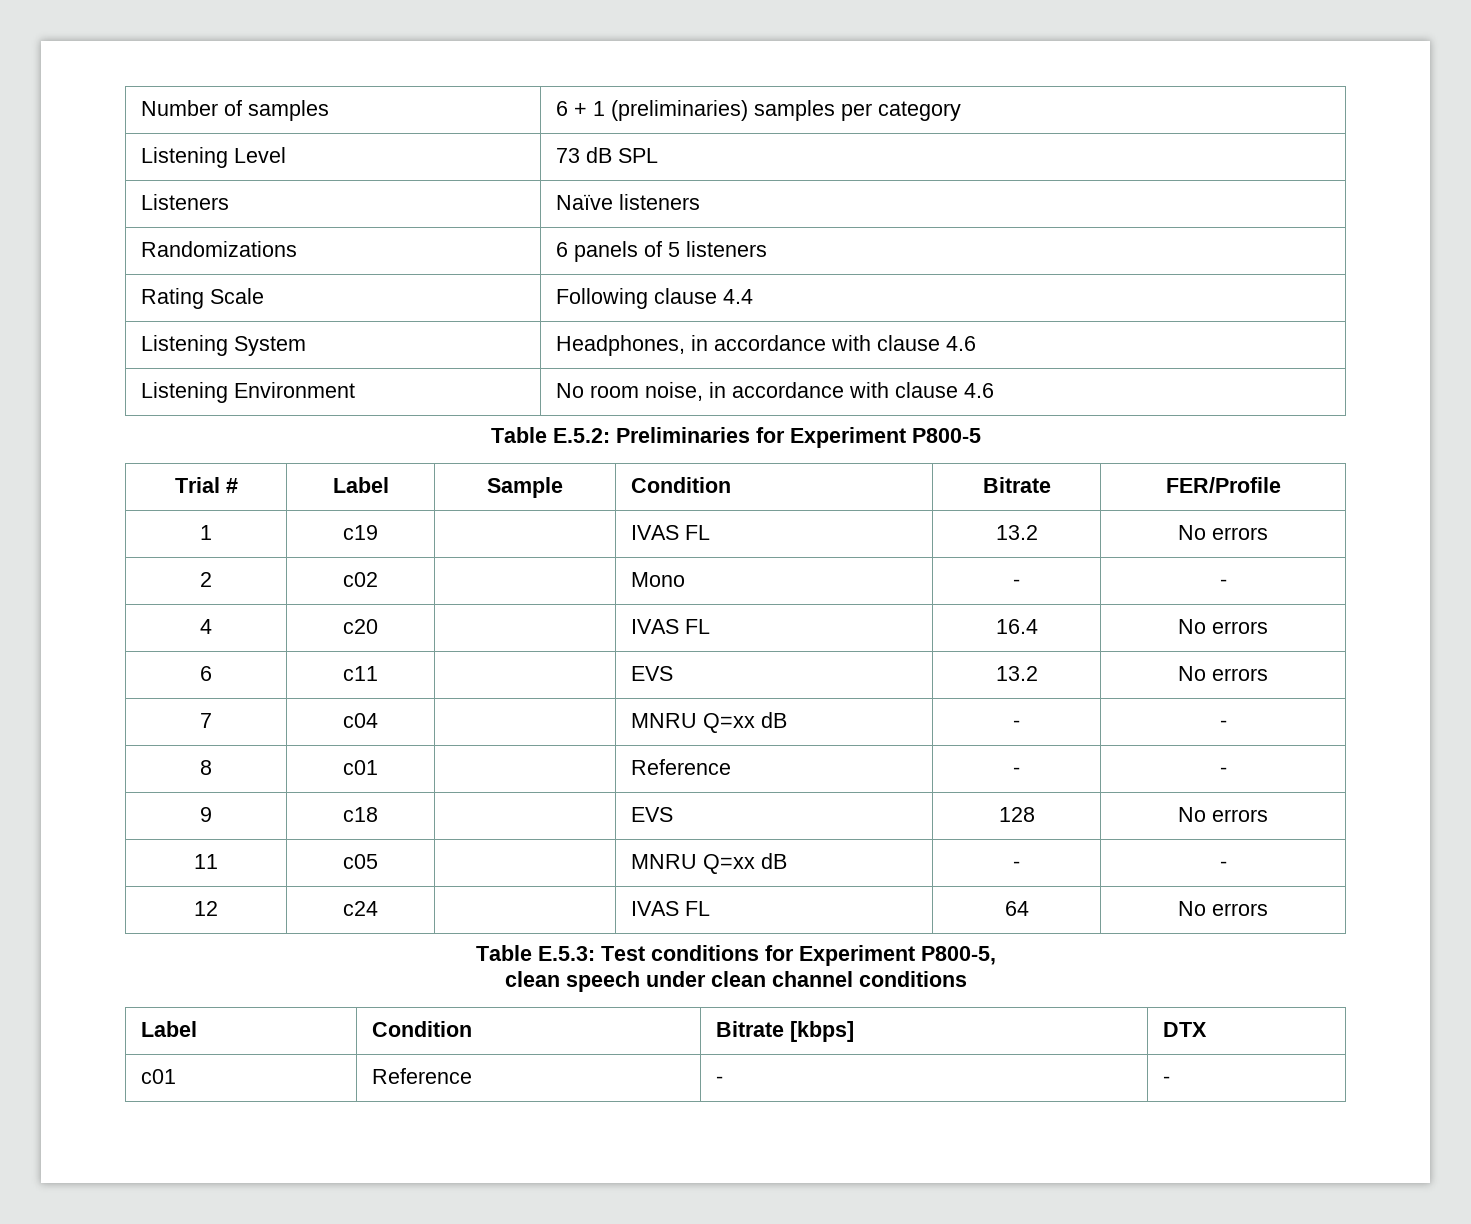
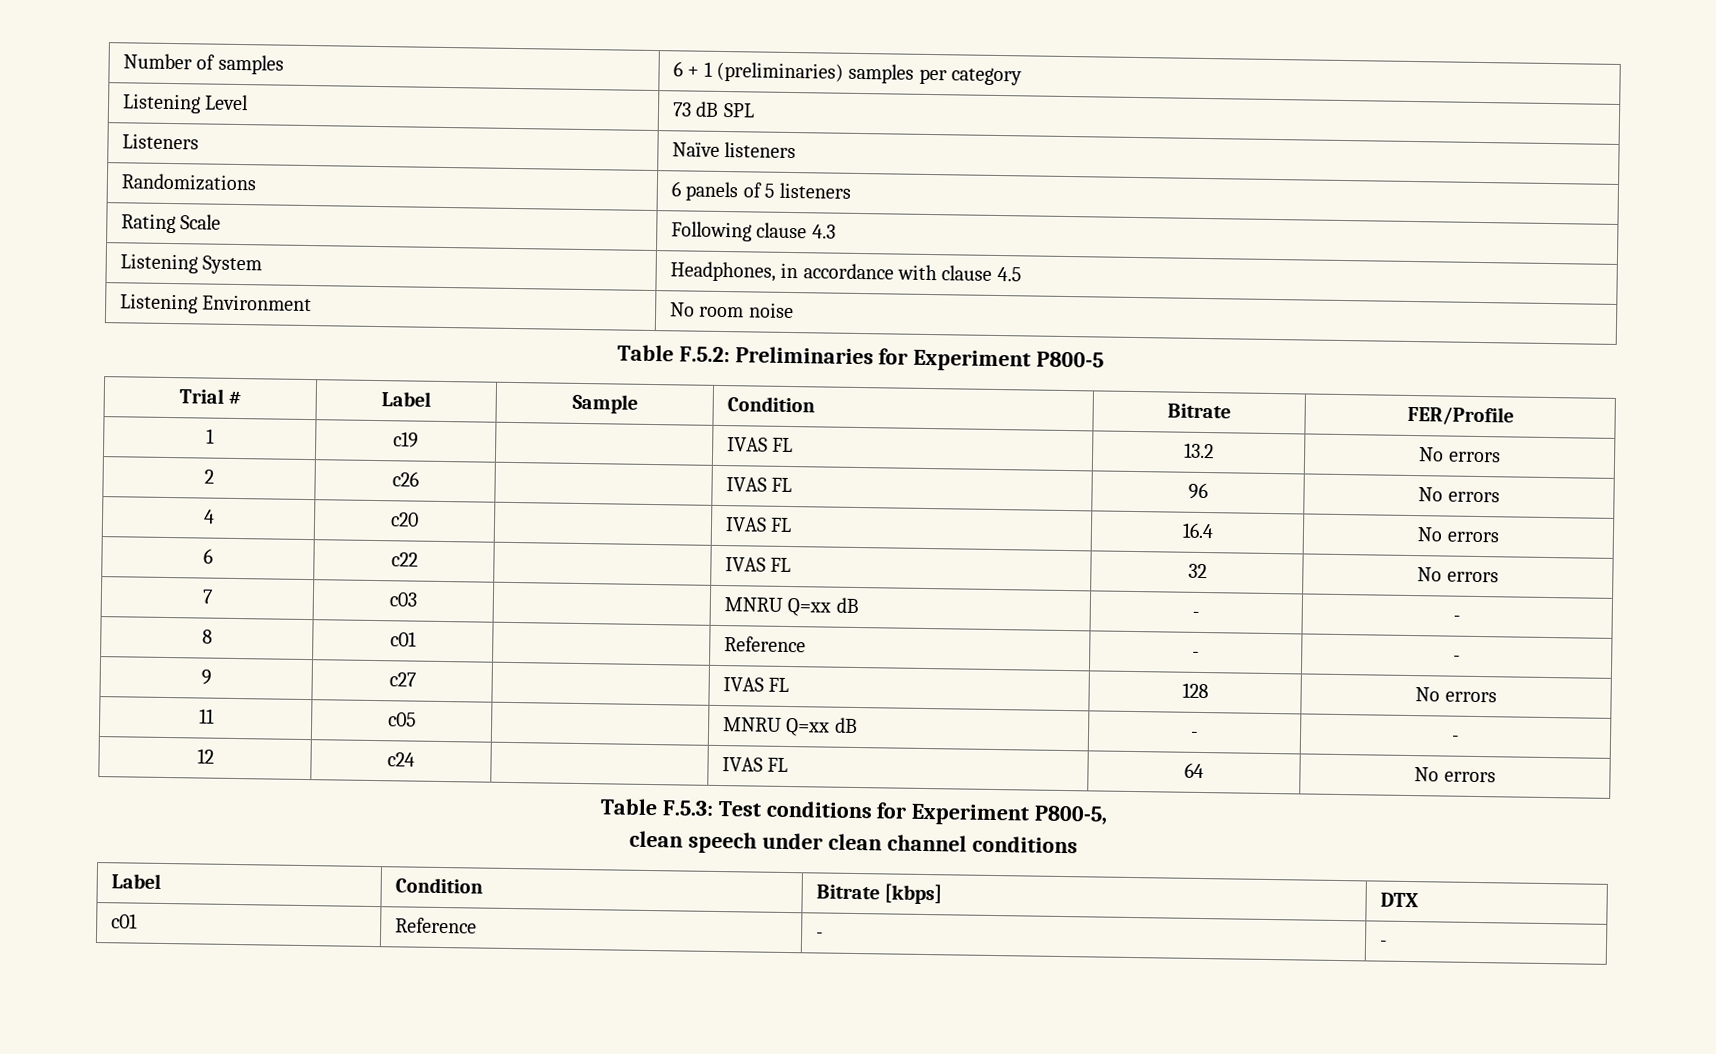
- Rating Scale | Following clause 4.4
+ Rating Scale | Following clause 4.3
- Listening System | Headphones, in accordance with clause 4.6
+ Listening System | Headphones, in accordance with clause 4.5
- Listening Environment | No room noise, in accordance with clause 4.6
- Table E.5.2: Preliminaries for Experiment P800-5
+ Listening Environment | No room noise
+ Table F.5.2: Preliminaries for Experiment P800-5
- 2 | c02 | | Mono | - | -
+ 2 | c26 | | IVAS FL | 96 | No errors
- 6 | c11 | | EVS | 13.2 | No errors
+ 6 | c22 | | IVAS FL | 32 | No errors
- 7 | c04 | | MNRU Q=xx dB | - | -
+ 7 | c03 | | MNRU Q=xx dB | - | -
- 9 | c18 | | EVS | 128 | No errors
+ 9 | c27 | | IVAS FL | 128 | No errors
- Table E.5.3: Test conditions for Experiment P800-5,
+ Table F.5.3: Test conditions for Experiment P800-5,

